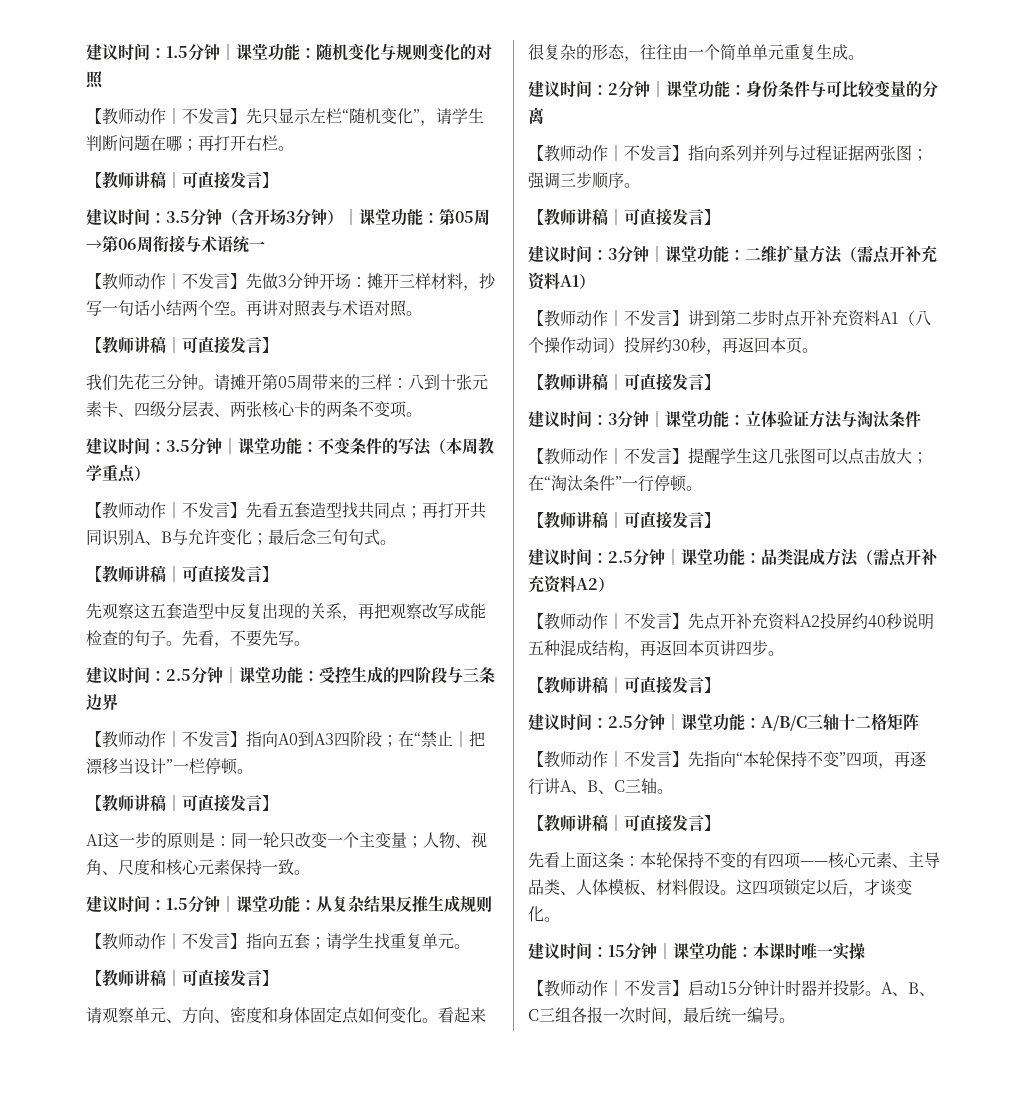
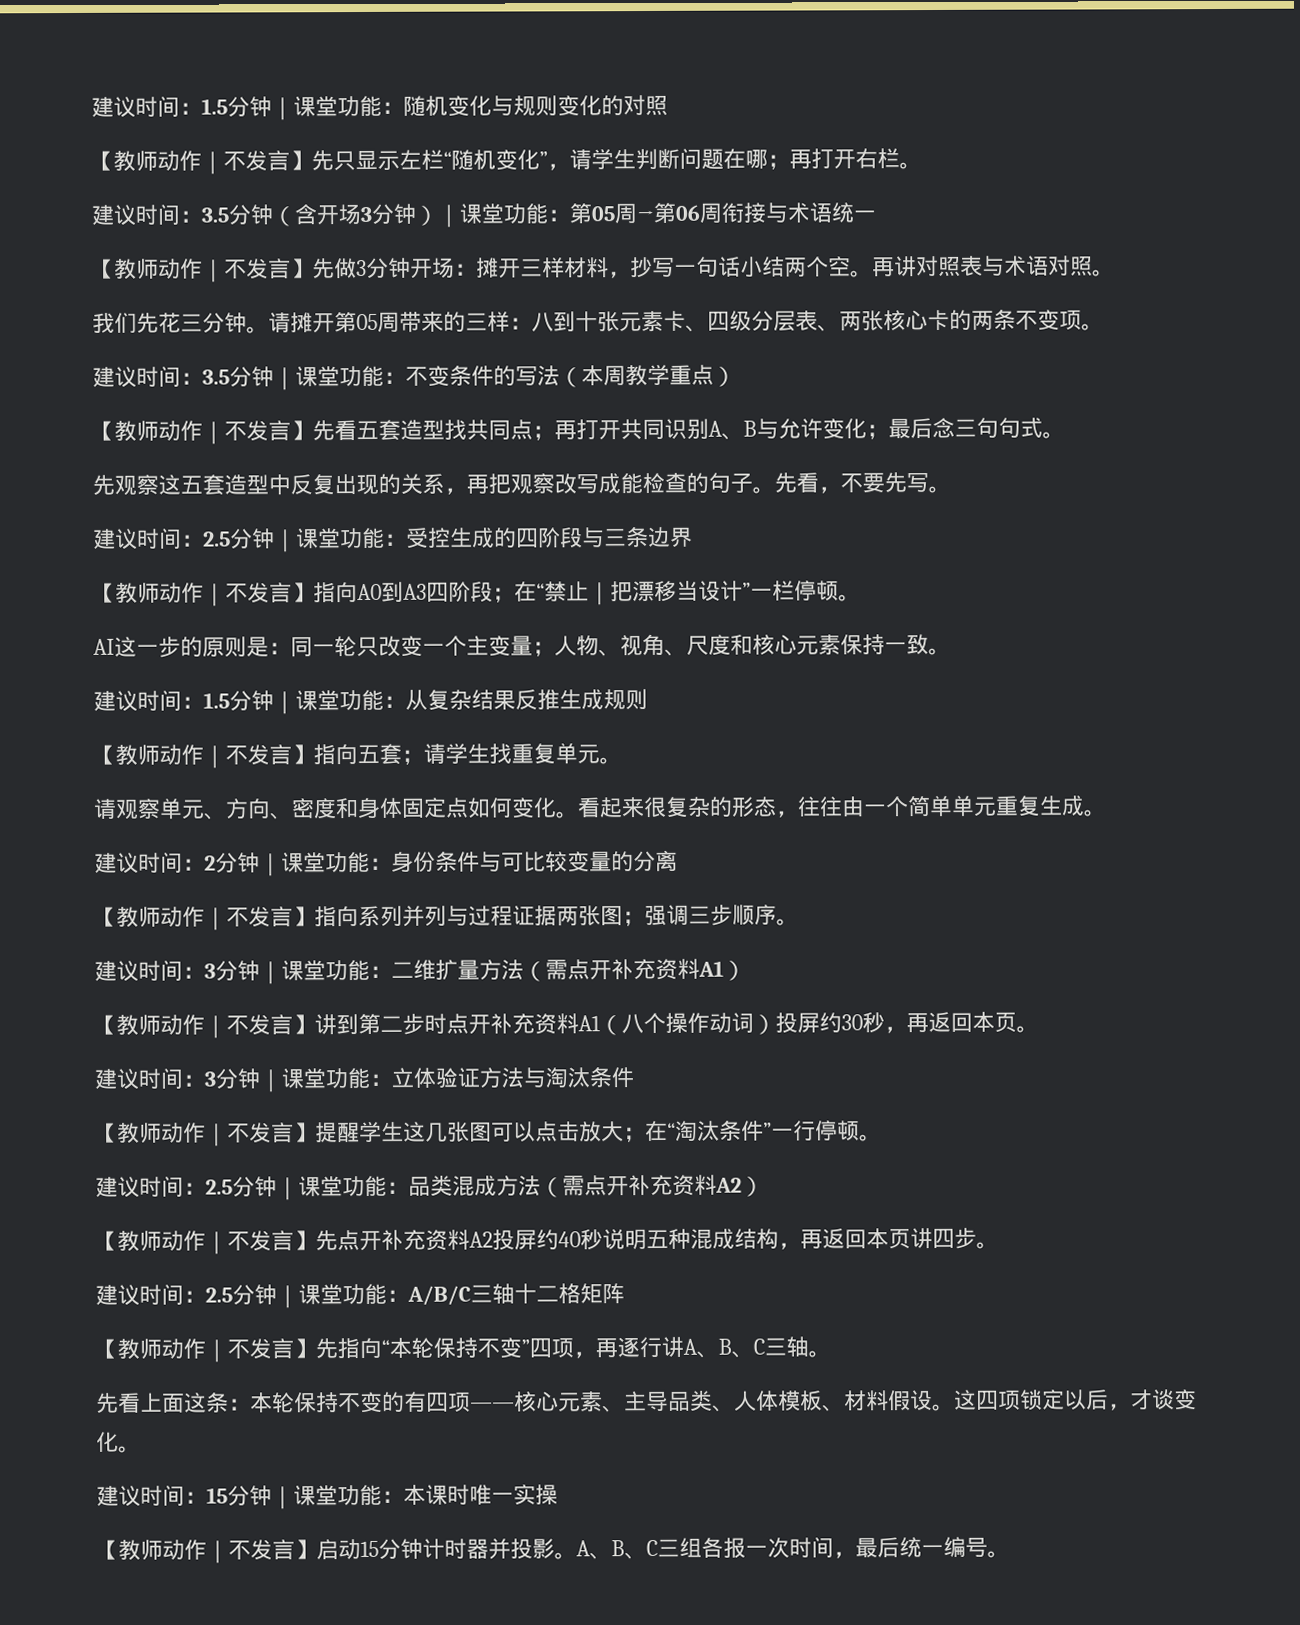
  【教师动作｜不发言】先只显示左栏“随机变化”，请学生判断问题在哪；再打开右栏。
- 【教师讲稿｜可直接发言】
  再讲对照表与术语对照。
- 【教师讲稿｜可直接发言】
  【教师动作｜不发言】先看五套造型找共同点；再打开共同识别A、B与允许变化；最后念三句句式。
- 【教师讲稿｜可直接发言】
  【教师动作｜不发言】指向A0到A3四阶段；在“禁止｜把漂移当设计”一栏停顿。
- 【教师讲稿｜可直接发言】
  【教师动作｜不发言】指向五套；请学生找重复单元。
- 【教师讲稿｜可直接发言】
  【教师动作｜不发言】指向系列并列与过程证据两张图；强调三步顺序。
- 【教师讲稿｜可直接发言】
  【教师动作｜不发言】讲到第二步时点开补充资料A1（八个操作动词）投屏约30秒，再返回本页。
- 【教师讲稿｜可直接发言】
  【教师动作｜不发言】提醒学生这几张图可以点击放大；在“淘汰条件”一行停顿。
- 【教师讲稿｜可直接发言】
  【教师动作｜不发言】先点开补充资料A2投屏约40秒说明五种混成结构，再返回本页讲四步。
- 【教师讲稿｜可直接发言】
  【教师动作｜不发言】先指向“本轮保持不变”四项，再逐行讲A、B、C三轴。
- 【教师讲稿｜可直接发言】

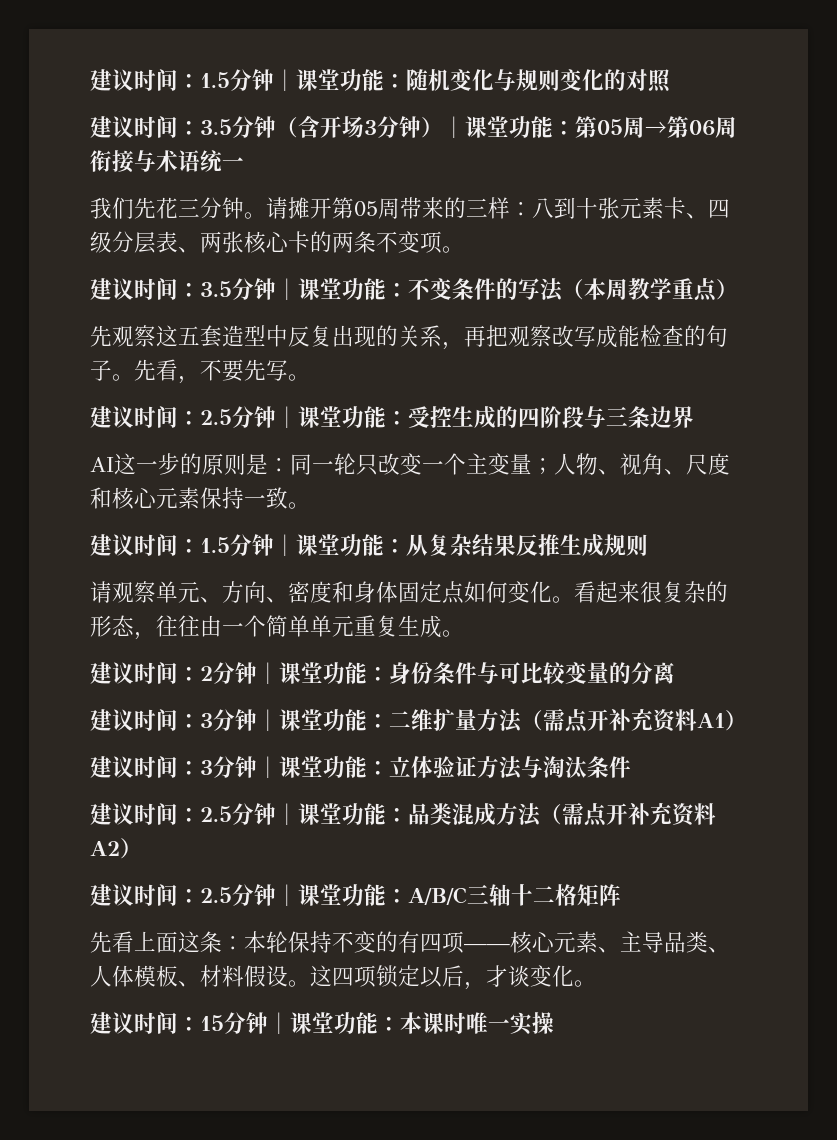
- 【教师动作｜不发言】先只显示左栏“随机变化”，请学生判断问题在哪；再打开右栏。
- 【教师动作｜不发言】先做3分钟开场：摊开三样材料，抄写一句话小结两个空。再讲对照表与术语对照。
- 【教师动作｜不发言】先看五套造型找共同点；再打开共同识别A、B与允许变化；最后念三句句式。
- 【教师动作｜不发言】指向A0到A3四阶段；在“禁止｜把漂移当设计”一栏停顿。
- 【教师动作｜不发言】指向五套；请学生找重复单元。
- 【教师动作｜不发言】指向系列并列与过程证据两张图；强调三步顺序。
- 【教师动作｜不发言】讲到第二步时点开补充资料A1（八个操作动词）投屏约30秒，再返回本页。
- 【教师动作｜不发言】提醒学生这几张图可以点击放大；在“淘汰条件”一行停顿。
- 【教师动作｜不发言】先点开补充资料A2投屏约40秒说明五种混成结构，再返回本页讲四步。
- 【教师动作｜不发言】先指向“本轮保持不变”四项，再逐行讲A、B、C三轴。
- 【教师动作｜不发言】启动15分钟计时器并投影。A、B、C三组各报一次时间，最后统一编号。

